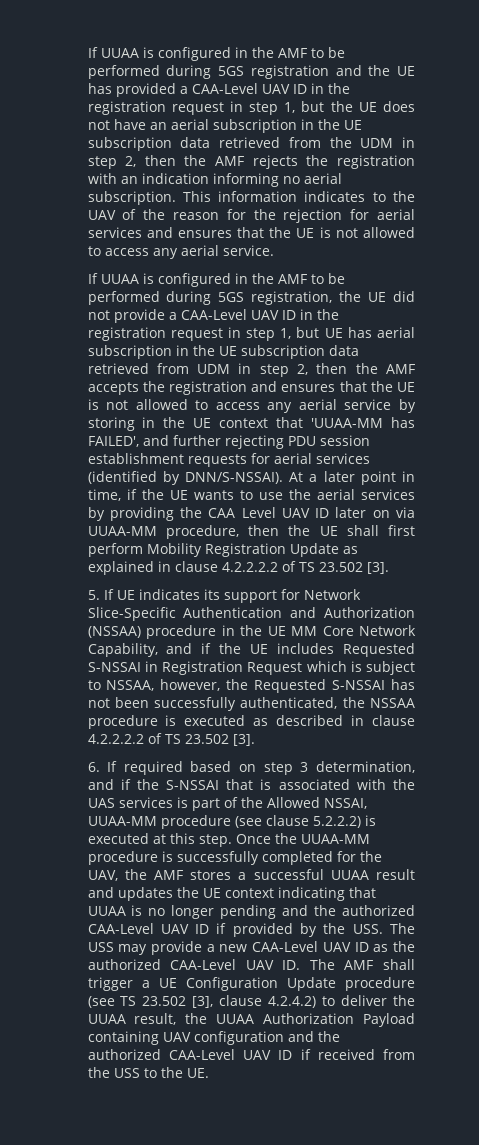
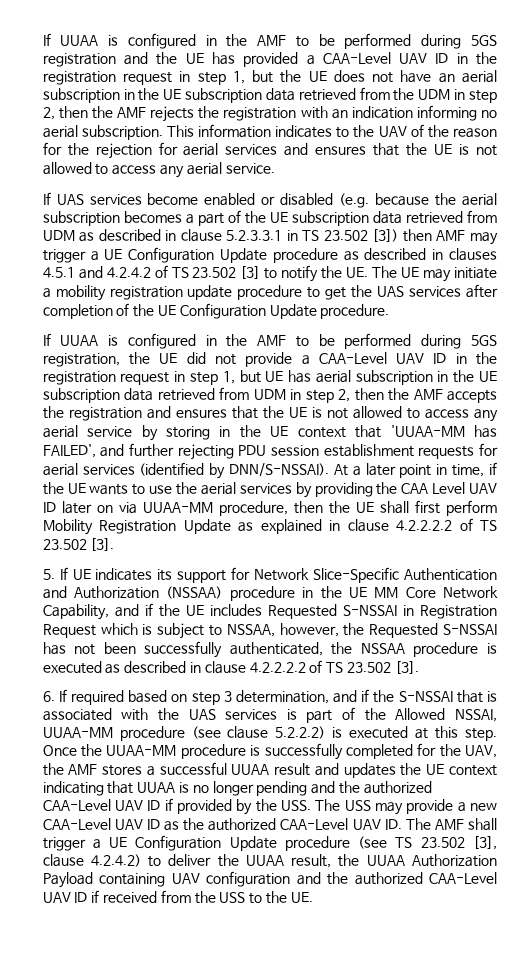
+ If UAS services become enabled or disabled (e.g. because the aerial subscription becomes a part of the UE subscription data retrieved from UDM as described in clause 5.2.3.3.1 in TS 23.502 [3]) then AMF may trigger a UE Configuration Update procedure as described in clauses 4.5.1 and 4.2.4.2 of TS 23.502 [3] to notify the UE. The UE may initiate a mobility registration update procedure to get the UAS services after completion of the UE Configuration Update procedure.

